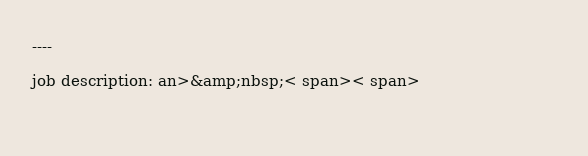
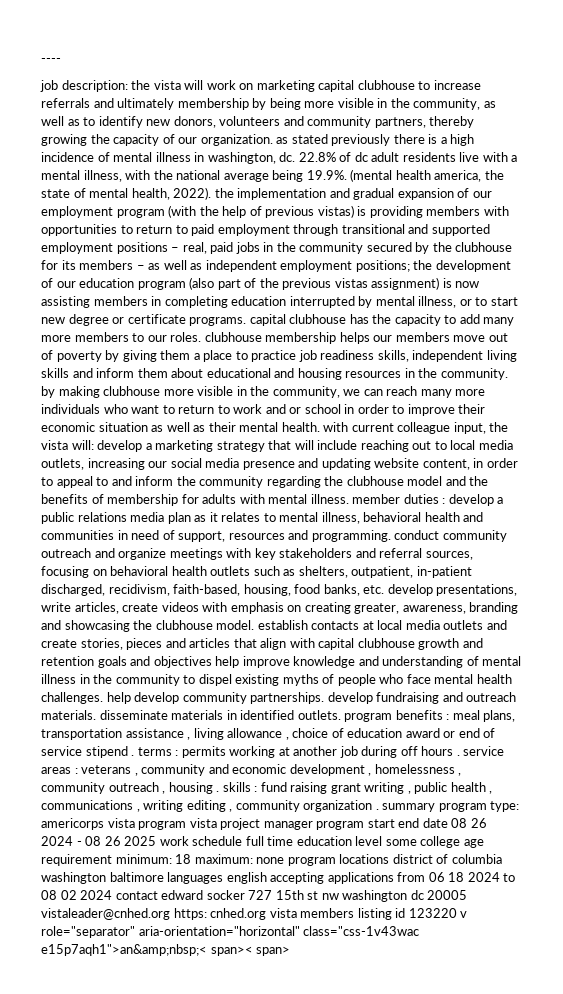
- job description: an>&amp;nbsp;< span>< span>
+ job description: the vista will work on marketing capital clubhouse to increase referrals and ultimately membership by being more visible in the community, as well as to identify new donors, volunteers and community partners, thereby growing the capacity of our organization. as stated previously there is a high incidence of mental illness in washington, dc. 22.8% of dc adult residents live with a mental illness, with the national average being 19.9%. (mental health america, the state of mental health, 2022). the implementation and gradual expansion of our employment program (with the help of previous vistas) is providing members with opportunities to return to paid employment through transitional and supported employment positions – real, paid jobs in the community secured by the clubhouse for its members – as well as independent employment positions; the development of our education program (also part of the previous vistas assignment) is now assisting members in completing education interrupted by mental illness, or to start new degree or certificate programs. capital clubhouse has the capacity to add many more members to our roles. clubhouse membership helps our members move out of poverty by giving them a place to practice job readiness skills, independent living skills and inform them about educational and housing resources in the community. by making clubhouse more visible in the community, we can reach many more individuals who want to return to work and or school in order to improve their economic situation as well as their mental health. with current colleague input, the vista will: develop a marketing strategy that will include reaching out to local media outlets, increasing our social media presence and updating website content, in order to appeal to and inform the community regarding the clubhouse model and the benefits of membership for adults with mental illness. member duties : develop a public relations media plan as it relates to mental illness, behavioral health and communities in need of support, resources and programming. conduct community outreach and organize meetings with key stakeholders and referral sources, focusing on behavioral health outlets such as shelters, outpatient, in-patient discharged, recidivism, faith-based, housing, food banks, etc. develop presentations, write articles, create videos with emphasis on creating greater, awareness, branding and showcasing the clubhouse model. establish contacts at local media outlets and create stories, pieces and articles that align with capital clubhouse growth and retention goals and objectives help improve knowledge and understanding of mental illness in the community to dispel existing myths of people who face mental health challenges. help develop community partnerships. develop fundraising and outreach materials. disseminate materials in identified outlets. program benefits : meal plans, transportation assistance , living allowance , choice of education award or end of service stipend . terms : permits working at another job during off hours . service areas : veterans , community and economic development , homelessness , community outreach , housing . skills : fund raising grant writing , public health , communications , writing editing , community organization . summary program type: americorps vista program vista project manager program start end date 08 26 2024 - 08 26 2025 work schedule full time education level some college age requirement minimum: 18 maximum: none program locations district of columbia washington baltimore languages english accepting applications from 06 18 2024 to 08 02 2024 contact edward socker 727 15th st nw washington dc 20005 vistaleader@cnhed.org https: cnhed.org vista members listing id 123220 v role="separator" aria-orientation="horizontal" class="css-1v43wac e15p7aqh1">an&amp;nbsp;< span>< span>

